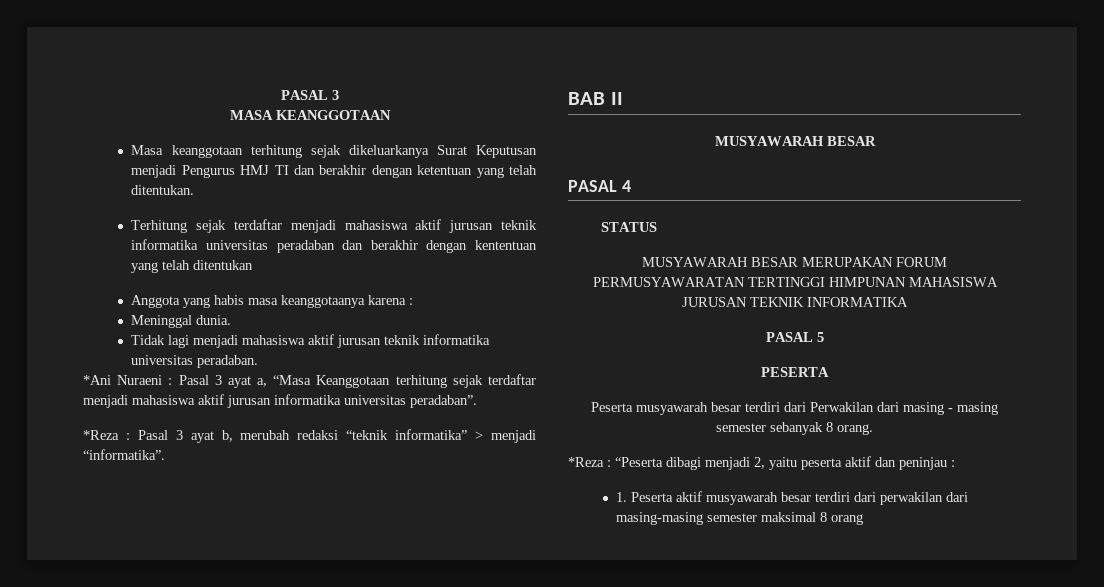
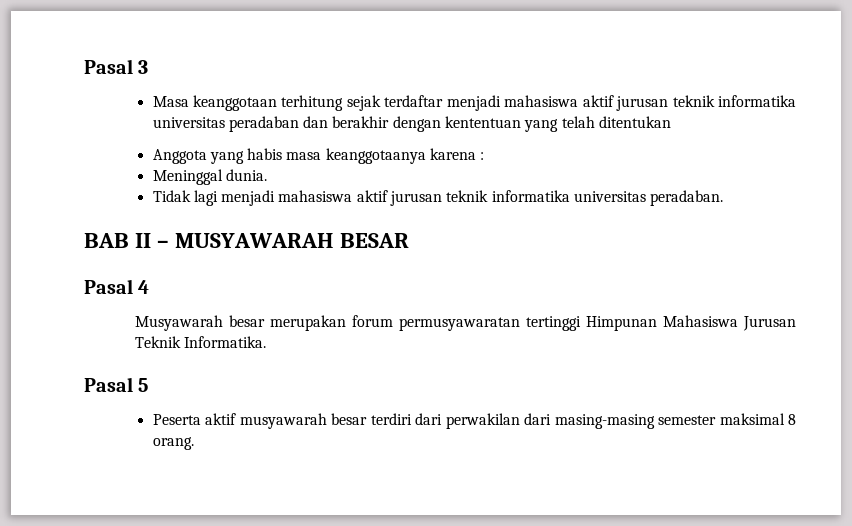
- PASAL 3
- MASA KEANGGOTAAN
+ Pasal 3
- Masa keanggotaan terhitung sejak dikeluarkanya Surat Keputusan menjadi Pengurus HMJ TI dan berakhir dengan ketentuan yang telah ditentukan.
- Terhitung sejak terdaftar menjadi mahasiswa aktif jurusan teknik informatika universitas peradaban dan berakhir dengan kententuan yang telah ditentukan
+ Masa keanggotaan terhitung sejak terdaftar menjadi mahasiswa aktif jurusan teknik informatika universitas peradaban dan berakhir dengan kententuan yang telah ditentukan
- *Ani Nuraeni : Pasal 3 ayat a, “Masa Keanggotaan terhitung sejak terdaftar menjadi mahasiswa aktif jurusan informatika universitas peradaban”.
- *Reza : Pasal 3 ayat b, merubah redaksi “teknik informatika” > menjadi “informatika”.
- BAB II
- MUSYAWARAH BESAR
+ BAB II – MUSYAWARAH BESAR
- PASAL 4
+ Pasal 4
- STATUS
- MUSYAWARAH BESAR MERUPAKAN FORUM PERMUSYAWARATAN TERTINGGI HIMPUNAN MAHASISWA JURUSAN TEKNIK INFORMATIKA
- PASAL 5
- PESERTA
- Peserta musyawarah besar terdiri dari Perwakilan dari masing - masing semester sebanyak 8 orang.
- *Reza : “Peserta dibagi menjadi 2, yaitu peserta aktif dan peninjau :
- 1. Peserta aktif musyawarah besar terdiri dari perwakilan dari masing-masing semester maksimal 8 orang
+ Musyawarah besar merupakan forum permusyawaratan tertinggi Himpunan Mahasiswa Jurusan Teknik Informatika.
+ Pasal 5
+ Peserta aktif musyawarah besar terdiri dari perwakilan dari masing-masing semester maksimal 8 orang.

